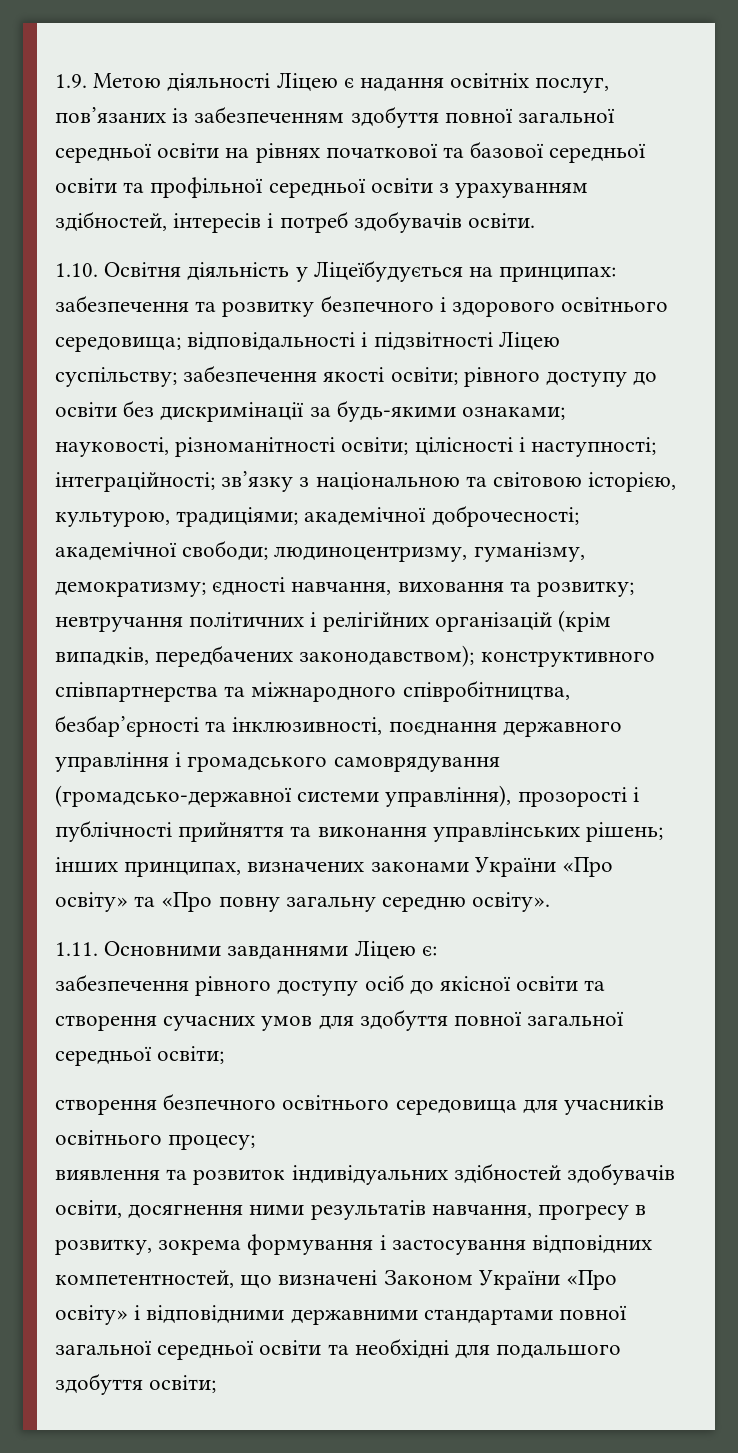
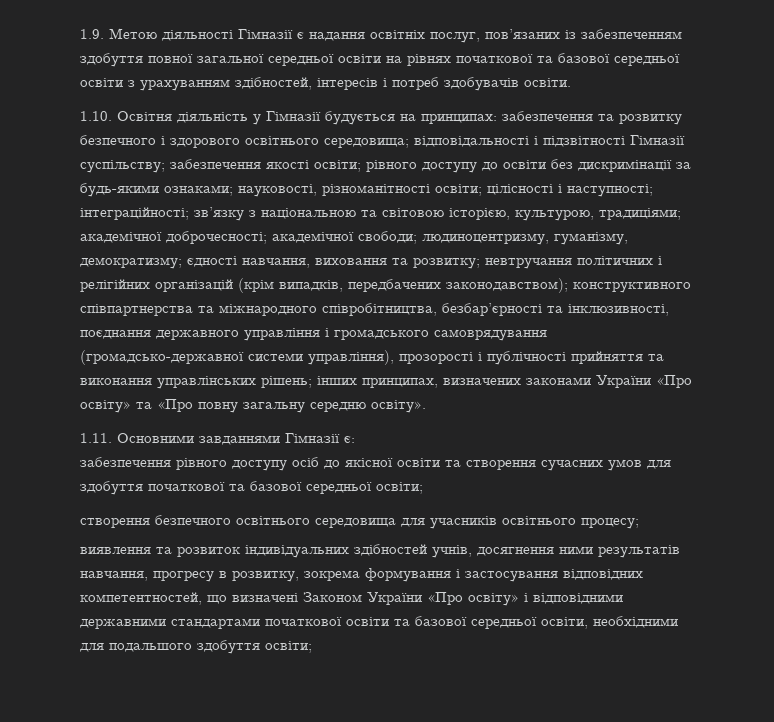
- 1.9. Метою діяльності Ліцею є надання освітніх послуг, пов’язаних із забезпеченням здобуття повної загальної середньої освіти на рівнях початкової та базової середньої освіти та профільної середньої освіти з урахуванням здібностей, інтересів і потреб здобувачів освіти.
+ 1.9. Метою діяльності Гімназії є надання освітніх послуг, пов’язаних із забезпеченням здобуття повної загальної середньої освіти на рівнях початкової та базової середньої освіти з урахуванням здібностей, інтересів і потреб здобувачів освіти.
- 1.10. Освітня діяльність у Ліцеїбудується на принципах:
+ 1.10. Освітня діяльність у Гімназії будується на принципах:
- відповідальності і підзвітності Ліцею суспільству;
+ відповідальності і підзвітності Гімназії суспільству;
- 1.11. Основними завданнями Ліцею є:
+ 1.11. Основними завданнями Гімназії є:
- забезпечення рівного доступу осіб до якісної освіти та створення сучасних умов для здобуття повної загальної середньої освіти;
+ забезпечення рівного доступу осіб до якісної освіти та створення сучасних умов для здобуття початкової та базової середньої освіти;
- виявлення та розвиток індивідуальних здібностей здобувачів освіти, досягнення ними результатів навчання, прогресу в розвитку, зокрема формування і застосування відповідних компетентностей, що визначені Законом України «Про освіту» і відповідними державними стандартами повної загальної середньої освіти та необхідні для подальшого здобуття освіти;
+ виявлення та розвиток індивідуальних здібностей учнів, досягнення ними результатів навчання, прогресу в розвитку, зокрема формування і застосування відповідних компетентностей, що визначені Законом України «Про освіту» і відповідними державними стандартами початкової освіти та базової середньої освіти, необхідними для подальшого здобуття освіти;

